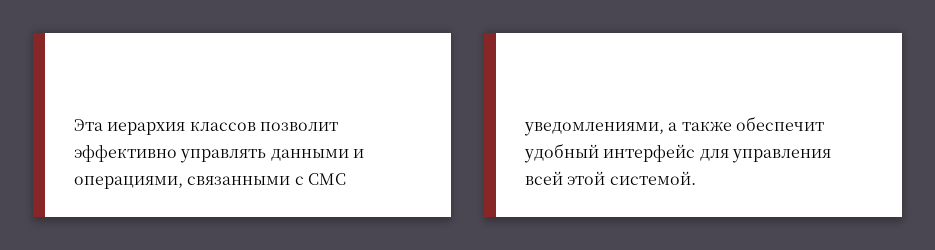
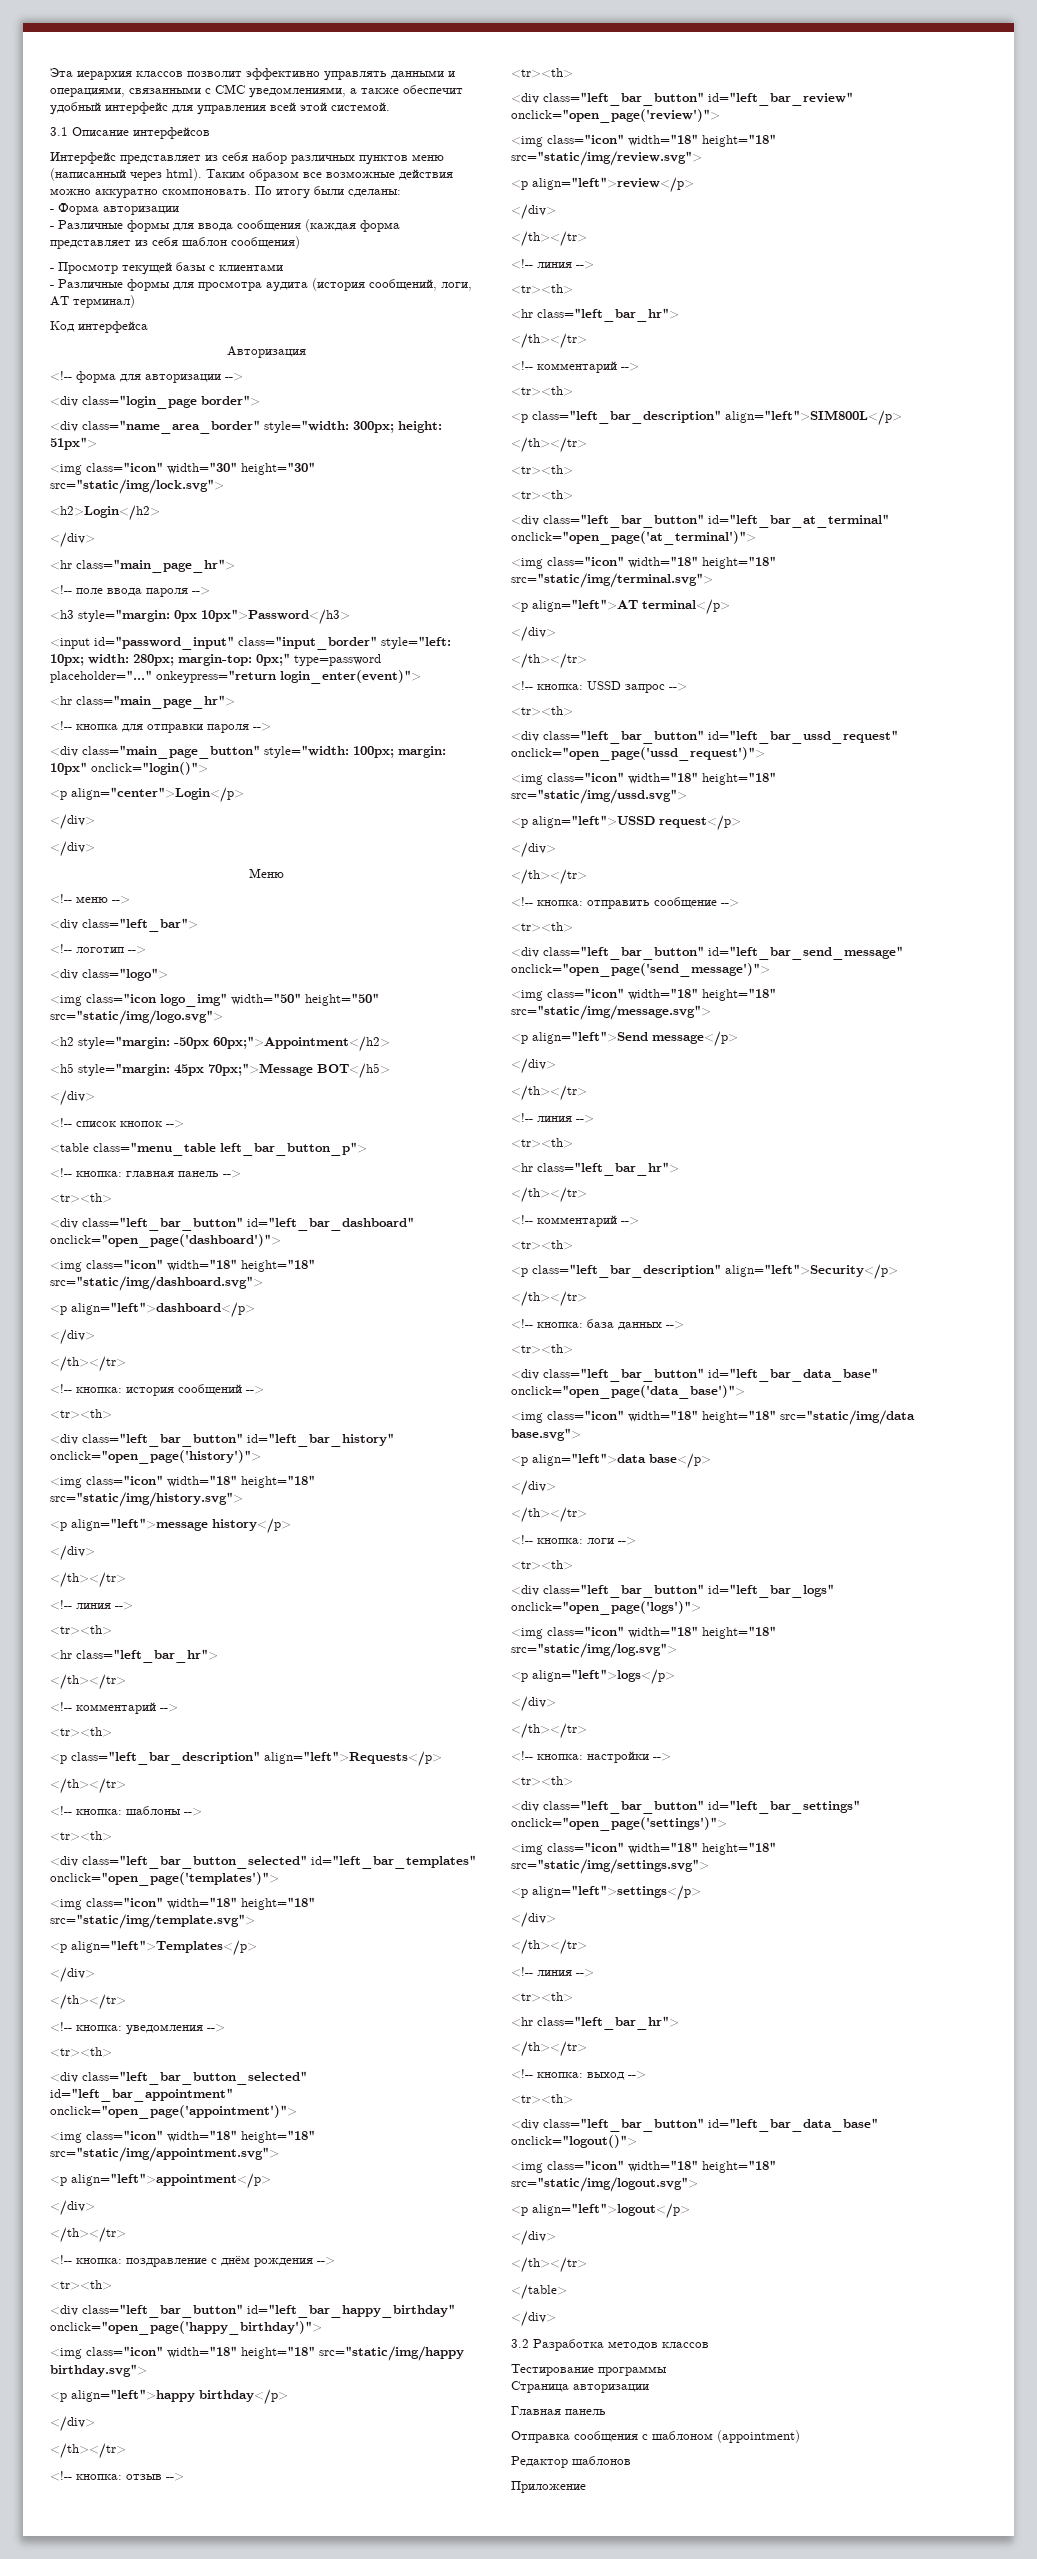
+ 3.1 Описание интерфейсов
+ Интерфейс представляет из себя набор различных пунктов меню (написанный через html). Таким образом все возможные действия можно аккуратно скомпоновать. По итогу были сделаны:
+ - Форма авторизации
+ - Различные формы для ввода сообщения (каждая форма представляет из себя шаблон сообщения)
+ - Просмотр текущей базы с клиентами
+ - Различные формы для просмотра аудита (история сообщений, логи, AT терминал)
+ Код интерфейса
+ Авторизация
+ <!-- форма для авторизации -->
+ <div class="login_page border">
+ <div class="name_area_border" style="width: 300px; height: 51px">
+ <img class="icon" width="30" height="30" src="static/img/lock.svg">
+ <h2>Login</h2>
+ </div>
+ <hr class="main_page_hr">
+ <!-- поле ввода пароля -->
+ <h3 style="margin: 0px 10px">Password</h3>
+ <input id="password_input" class="input_border" style="left: 10px; width: 280px; margin-top: 0px;" type=password placeholder="..." onkeypress="return login_enter(event)">
+ <hr class="main_page_hr">
+ <!-- кнопка для отправки пароля -->
+ <div class="main_page_button" style="width: 100px; margin: 10px" onclick="login()">
+ <p align="center">Login</p>
+ </div>
+ </div>
+ Меню
+ <!-- меню -->
+ <div class="left_bar">
+ <!-- логотип -->
+ <div class="logo">
+ <img class="icon logo_img" width="50" height="50" src="static/img/logo.svg">
+ <h2 style="margin: -50px 60px;">Appointment</h2>
+ <h5 style="margin: 45px 70px;">Message BOT</h5>
+ </div>
+ <!-- список кнопок -->
+ <table class="menu_table left_bar_button_p">
+ <!-- кнопка: главная панель -->
+ <tr><th>
+ <div class="left_bar_button" id="left_bar_dashboard" onclick="open_page('dashboard')">
+ <img class="icon" width="18" height="18" src="static/img/dashboard.svg">
+ <p align="left">dashboard</p>
+ </div>
+ </th></tr>
+ <!-- кнопка: история сообщений -->
+ <tr><th>
+ <div class="left_bar_button" id="left_bar_history" onclick="open_page('history')">
+ <img class="icon" width="18" height="18" src="static/img/history.svg">
+ <p align="left">message history</p>
+ </div>
+ </th></tr>
+ <!-- линия -->
+ <tr><th>
+ <hr class="left_bar_hr">
+ </th></tr>
+ <!-- комментарий -->
+ <tr><th>
+ <p class="left_bar_description" align="left">Requests</p>
+ </th></tr>
+ <!-- кнопка: шаблоны -->
+ <tr><th>
+ <div class="left_bar_button_selected" id="left_bar_templates" onclick="open_page('templates')">
+ <img class="icon" width="18" height="18" src="static/img/template.svg">
+ <p align="left">Templates</p>
+ </div>
+ </th></tr>
+ <!-- кнопка: уведомления -->
+ <tr><th>
+ <div class="left_bar_button_selected" id="left_bar_appointment" onclick="open_page('appointment')">
+ <img class="icon" width="18" height="18" src="static/img/appointment.svg">
+ <p align="left">appointment</p>
+ </div>
+ </th></tr>
+ <!-- кнопка: поздравление с днём рождения -->
+ <tr><th>
+ <div class="left_bar_button" id="left_bar_happy_birthday" onclick="open_page('happy_birthday')">
+ <img class="icon" width="18" height="18" src="static/img/happy birthday.svg">
+ <p align="left">happy birthday</p>
+ </div>
+ </th></tr>
+ <!-- кнопка: отзыв -->
+ <tr><th>
+ <div class="left_bar_button" id="left_bar_review" onclick="open_page('review')">
+ <img class="icon" width="18" height="18" src="static/img/review.svg">
+ <p align="left">review</p>
+ </div>
+ </th></tr>
+ <!-- линия -->
+ <tr><th>
+ <hr class="left_bar_hr">
+ </th></tr>
+ <!-- комментарий -->
+ <tr><th>
+ <p class="left_bar_description" align="left">SIM800L</p>
+ </th></tr>
+ <tr><th>
+ <tr><th>
+ <div class="left_bar_button" id="left_bar_at_terminal" onclick="open_page('at_terminal')">
+ <img class="icon" width="18" height="18" src="static/img/terminal.svg">
+ <p align="left">AT terminal</p>
+ </div>
+ </th></tr>
+ <!-- кнопка: USSD запрос -->
+ <tr><th>
+ <div class="left_bar_button" id="left_bar_ussd_request" onclick="open_page('ussd_request')">
+ <img class="icon" width="18" height="18" src="static/img/ussd.svg">
+ <p align="left">USSD request</p>
+ </div>
+ </th></tr>
+ <!-- кнопка: отправить сообщение -->
+ <tr><th>
+ <div class="left_bar_button" id="left_bar_send_message" onclick="open_page('send_message')">
+ <img class="icon" width="18" height="18" src="static/img/message.svg">
+ <p align="left">Send message</p>
+ </div>
+ </th></tr>
+ <!-- линия -->
+ <tr><th>
+ <hr class="left_bar_hr">
+ </th></tr>
+ <!-- комментарий -->
+ <tr><th>
+ <p class="left_bar_description" align="left">Security</p>
+ </th></tr>
+ <!-- кнопка: база данных -->
+ <tr><th>
+ <div class="left_bar_button" id="left_bar_data_base" onclick="open_page('data_base')">
+ <img class="icon" width="18" height="18" src="static/img/data base.svg">
+ <p align="left">data base</p>
+ </div>
+ </th></tr>
+ <!-- кнопка: логи -->
+ <tr><th>
+ <div class="left_bar_button" id="left_bar_logs" onclick="open_page('logs')">
+ <img class="icon" width="18" height="18" src="static/img/log.svg">
+ <p align="left">logs</p>
+ </div>
+ </th></tr>
+ <!-- кнопка: настройки -->
+ <tr><th>
+ <div class="left_bar_button" id="left_bar_settings" onclick="open_page('settings')">
+ <img class="icon" width="18" height="18" src="static/img/settings.svg">
+ <p align="left">settings</p>
+ </div>
+ </th></tr>
+ <!-- линия -->
+ <tr><th>
+ <hr class="left_bar_hr">
+ </th></tr>
+ <!-- кнопка: выход -->
+ <tr><th>
+ <div class="left_bar_button" id="left_bar_data_base" onclick="logout()">
+ <img class="icon" width="18" height="18" src="static/img/logout.svg">
+ <p align="left">logout</p>
+ </div>
+ </th></tr>
+ </table>
+ </div>
+ 3.2 Разработка методов классов
+ Тестирование программы
+ Страница авторизации
+ Главная панель
+ Отправка сообщения с шаблоном (appointment)
+ Редактор шаблонов
+ Приложение

